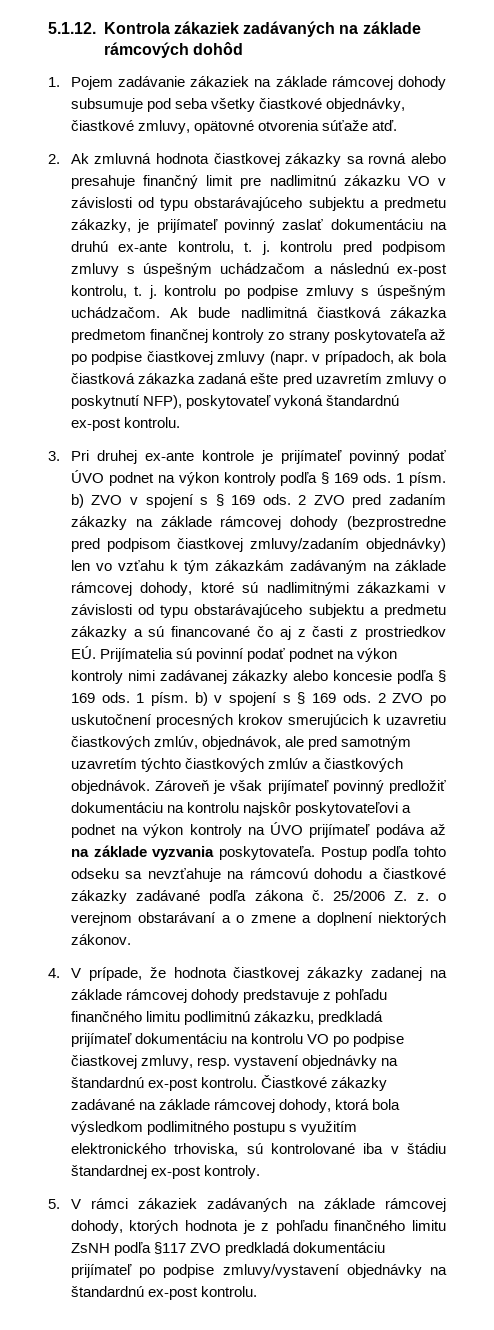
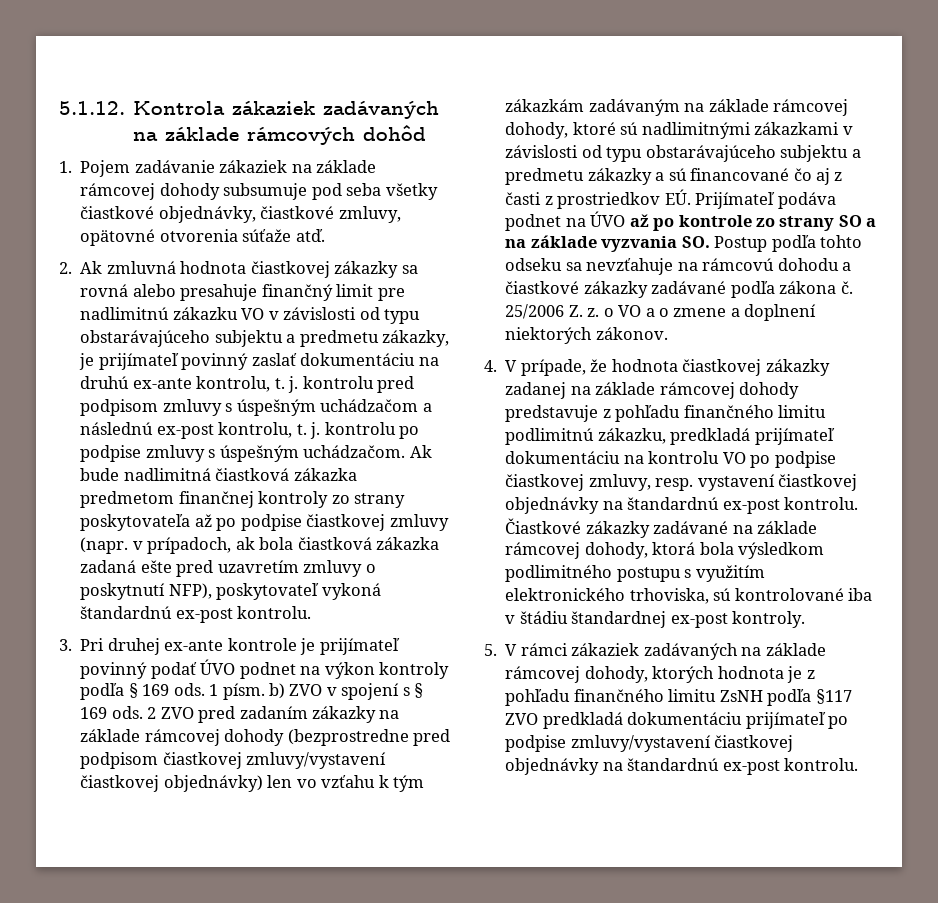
- 2 ZVO pred zadaním zákazky na základe rámcovej dohody (bezprostredne pred podpisom čiastkovej zmluvy/zadaním objednávky) len vo vzťahu k tým zákazkám zadávaným na základe rámcovej dohody, ktoré sú nadlimitnými zákazkami v závislosti od typu obstarávajúceho subjektu a predmetu zákazky a sú financované čo aj z časti z prostriedkov EÚ. Prijímatelia sú povinní podať podnet na výkon kontroly nimi zadávanej zákazky alebo koncesie podľa § 169 ods. 1 písm. b) v spojení s § 169 ods. 2 ZVO po uskutočnení procesných krokov smerujúcich k uzavretiu čiastkových zmlúv, objednávok, ale pred samotným uzavretím týchto čiastkových zmlúv a čiastkových objednávok. Zároveň je však prijímateľ povinný predložiť dokumentáciu na kontrolu najskôr poskytovateľovi a podnet na výkon kontroly na ÚVO prijímateľ podáva až na základe vyzvania poskytovateľa. Postup podľa tohto odseku sa nevzťahuje na rámcovú dohodu a čiastkové zákazky zadávané podľa zákona č.
+ 2 ZVO pred zadaním zákazky na základe rámcovej dohody (bezprostredne pred podpisom čiastkovej zmluvy/vystavení čiastkovej objednávky) len vo vzťahu k tým zákazkám zadávaným na základe rámcovej dohody, ktoré sú nadlimitnými zákazkami v závislosti od typu obstarávajúceho subjektu a predmetu zákazky a sú financované čo aj z časti z prostriedkov EÚ. Prijímateľ podáva podnet na ÚVO až po kontrole zo strany SO a na základe vyzvania SO. Postup podľa tohto odseku sa nevzťahuje na rámcovú dohodu a čiastkové zákazky zadávané podľa zákona č.
- 25/2006 Z. z. o verejnom obstarávaní a o zmene a doplnení niektorých zákonov.
+ 25/2006 Z. z. o VO a o zmene a doplnení niektorých zákonov.
- 4. V prípade, že hodnota čiastkovej zákazky zadanej na základe rámcovej dohody predstavuje z pohľadu finančného limitu podlimitnú zákazku, predkladá prijímateľ dokumentáciu na kontrolu VO po podpise čiastkovej zmluvy, resp. vystavení objednávky na štandardnú ex-post kontrolu.
+ 4. V prípade, že hodnota čiastkovej zákazky zadanej na základe rámcovej dohody predstavuje z pohľadu finančného limitu podlimitnú zákazku, predkladá prijímateľ dokumentáciu na kontrolu VO po podpise čiastkovej zmluvy, resp. vystavení čiastkovej objednávky na štandardnú ex-post kontrolu.
- 5. V rámci zákaziek zadávaných na základe rámcovej dohody, ktorých hodnota je z pohľadu finančného limitu ZsNH podľa §117 ZVO predkladá dokumentáciu prijímateľ po podpise zmluvy/vystavení objednávky na štandardnú ex-post kontrolu.
+ 5. V rámci zákaziek zadávaných na základe rámcovej dohody, ktorých hodnota je z pohľadu finančného limitu ZsNH podľa §117 ZVO predkladá dokumentáciu prijímateľ po podpise zmluvy/vystavení čiastkovej objednávky na štandardnú ex-post kontrolu.

